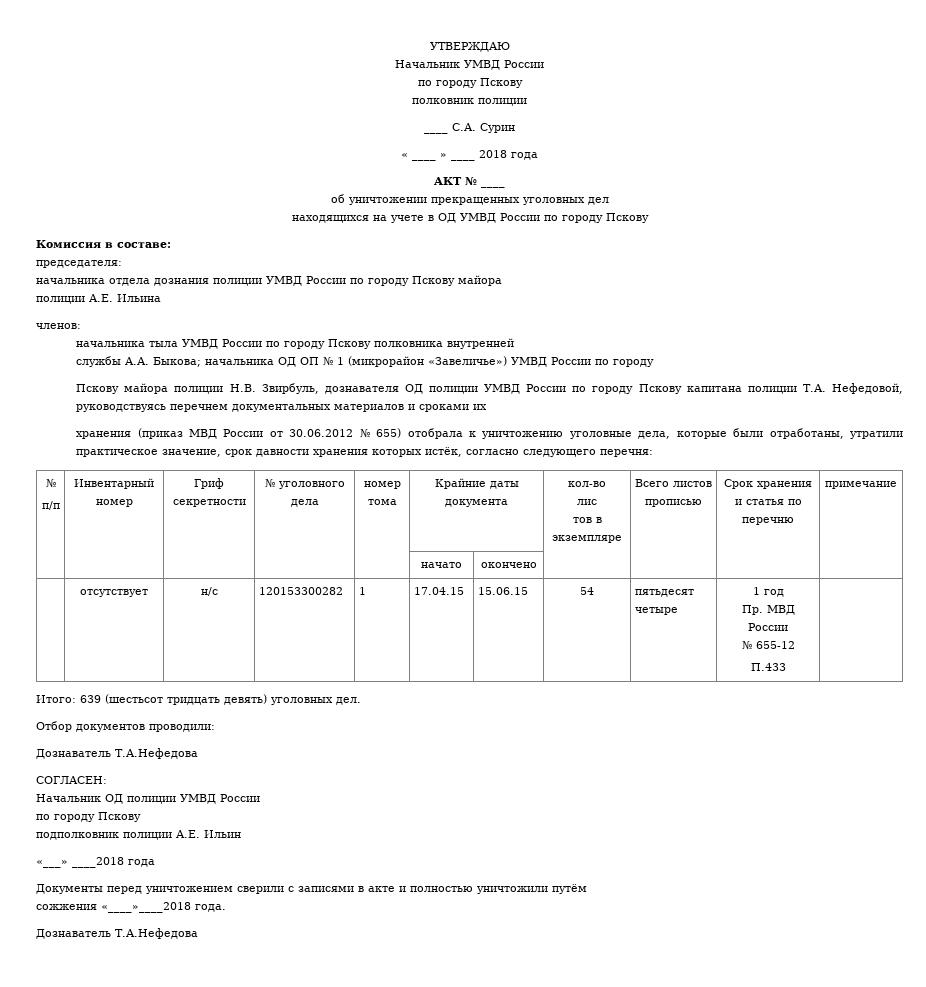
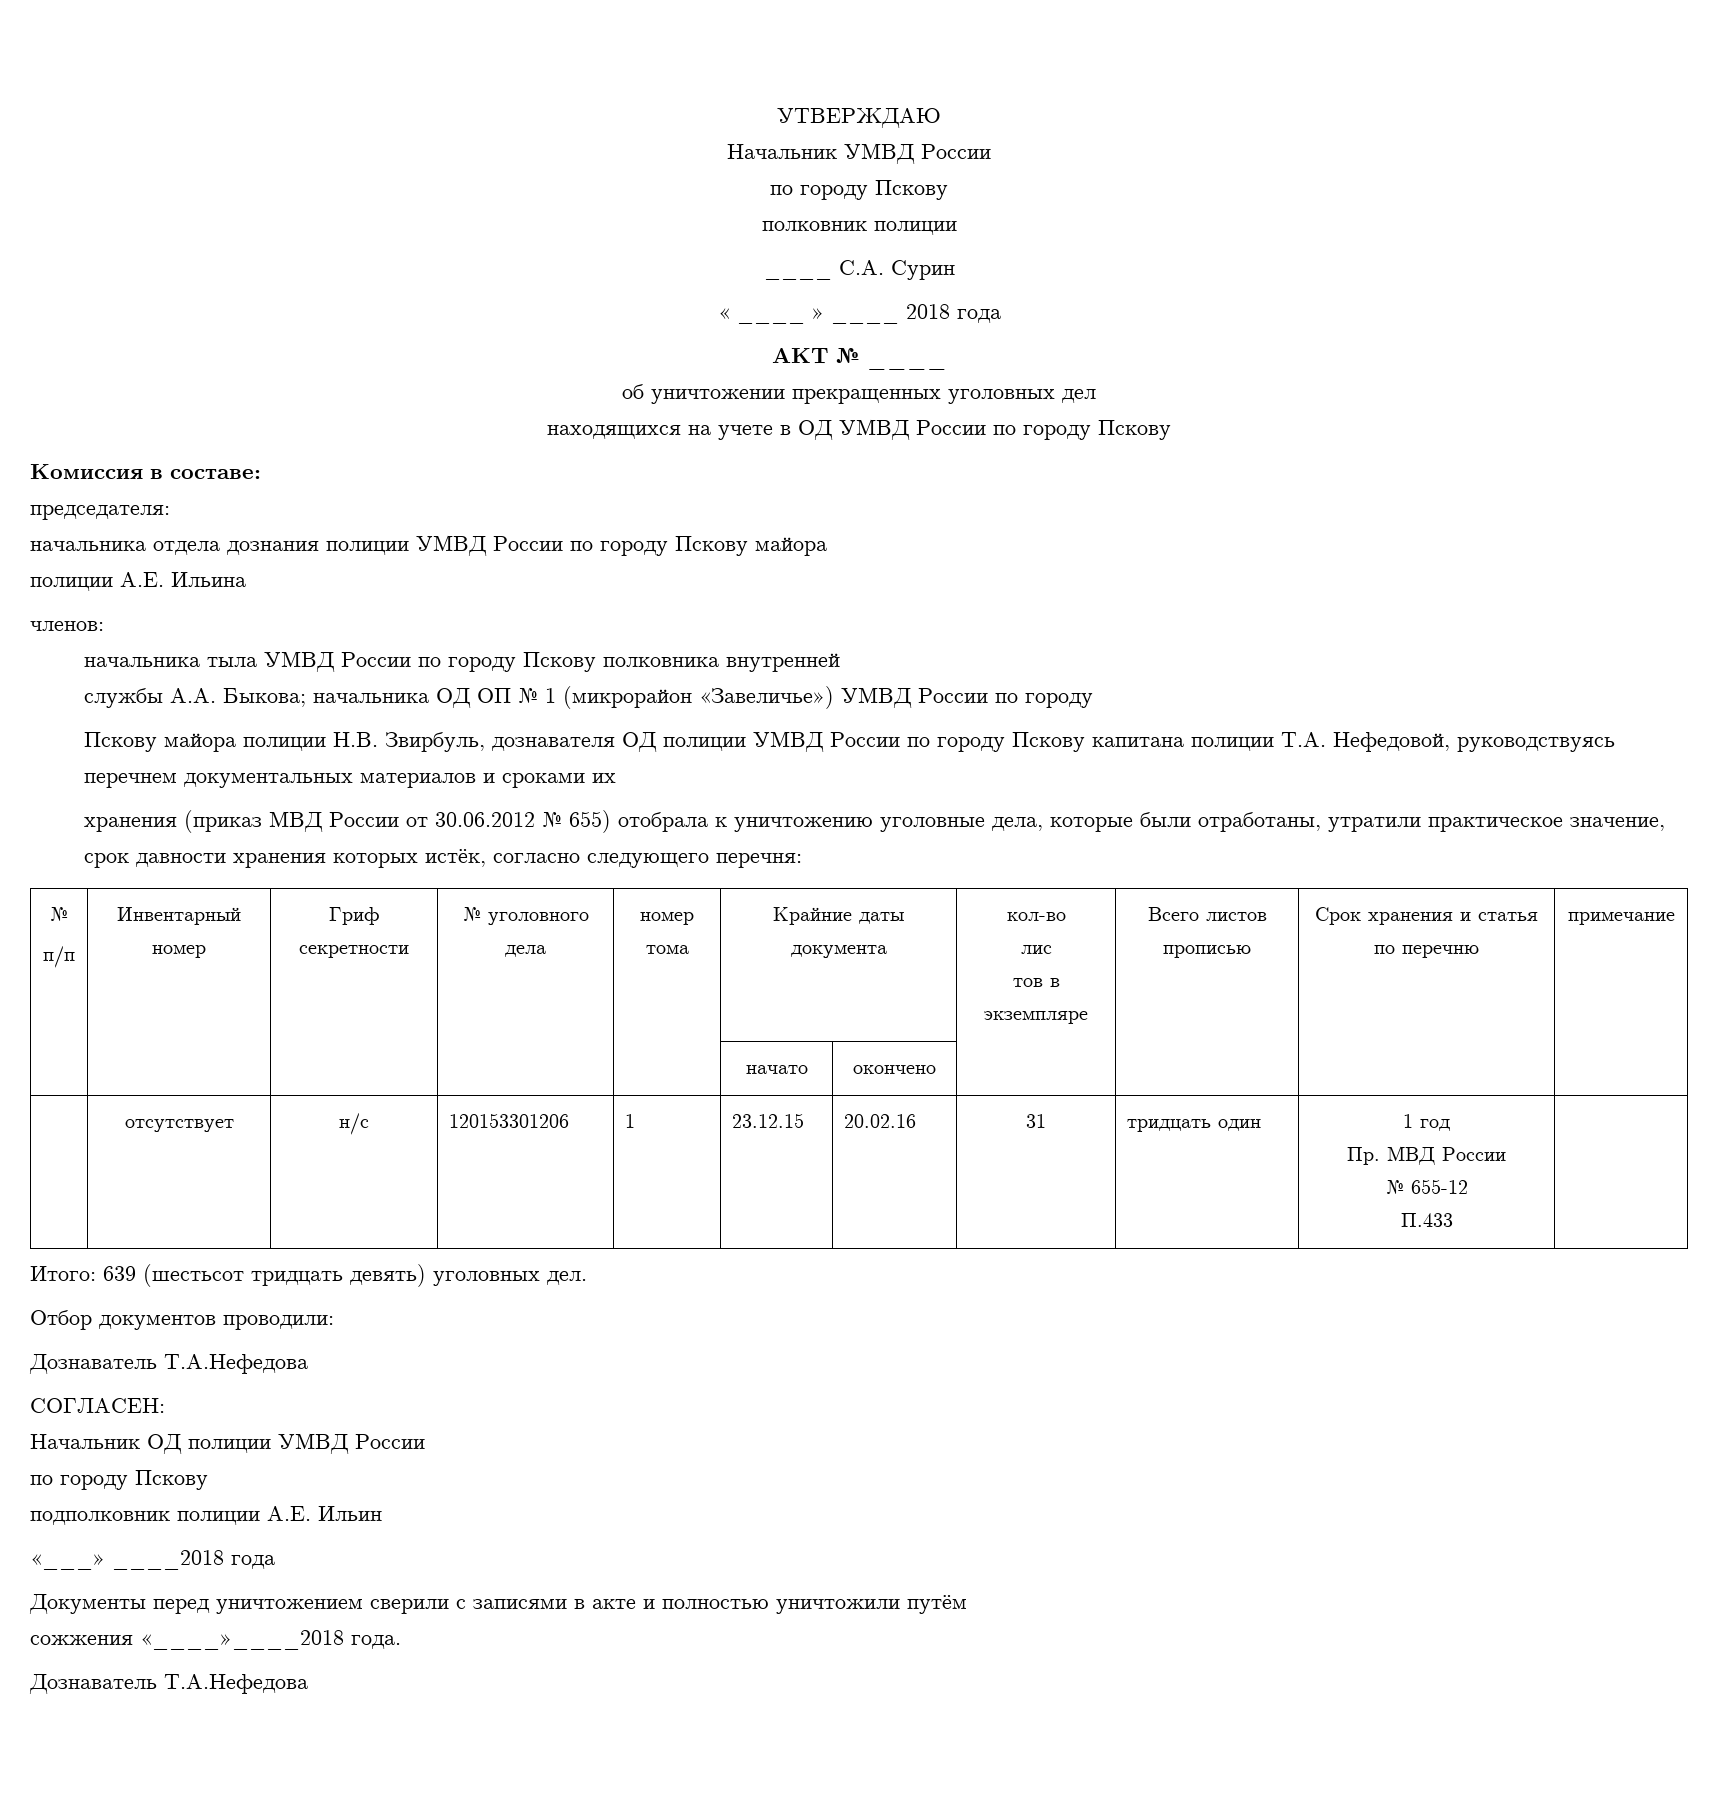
- | отсутствует | н/с | 120153300282 | 1 | 17.04.15 | 15.06.15 | 54 | пятьдесят четыре | 1 год
+ | отсутствует | н/с | 120153301206 | 1 | 23.12.15 | 20.02.16 | 31 | тридцать один | 1 год

